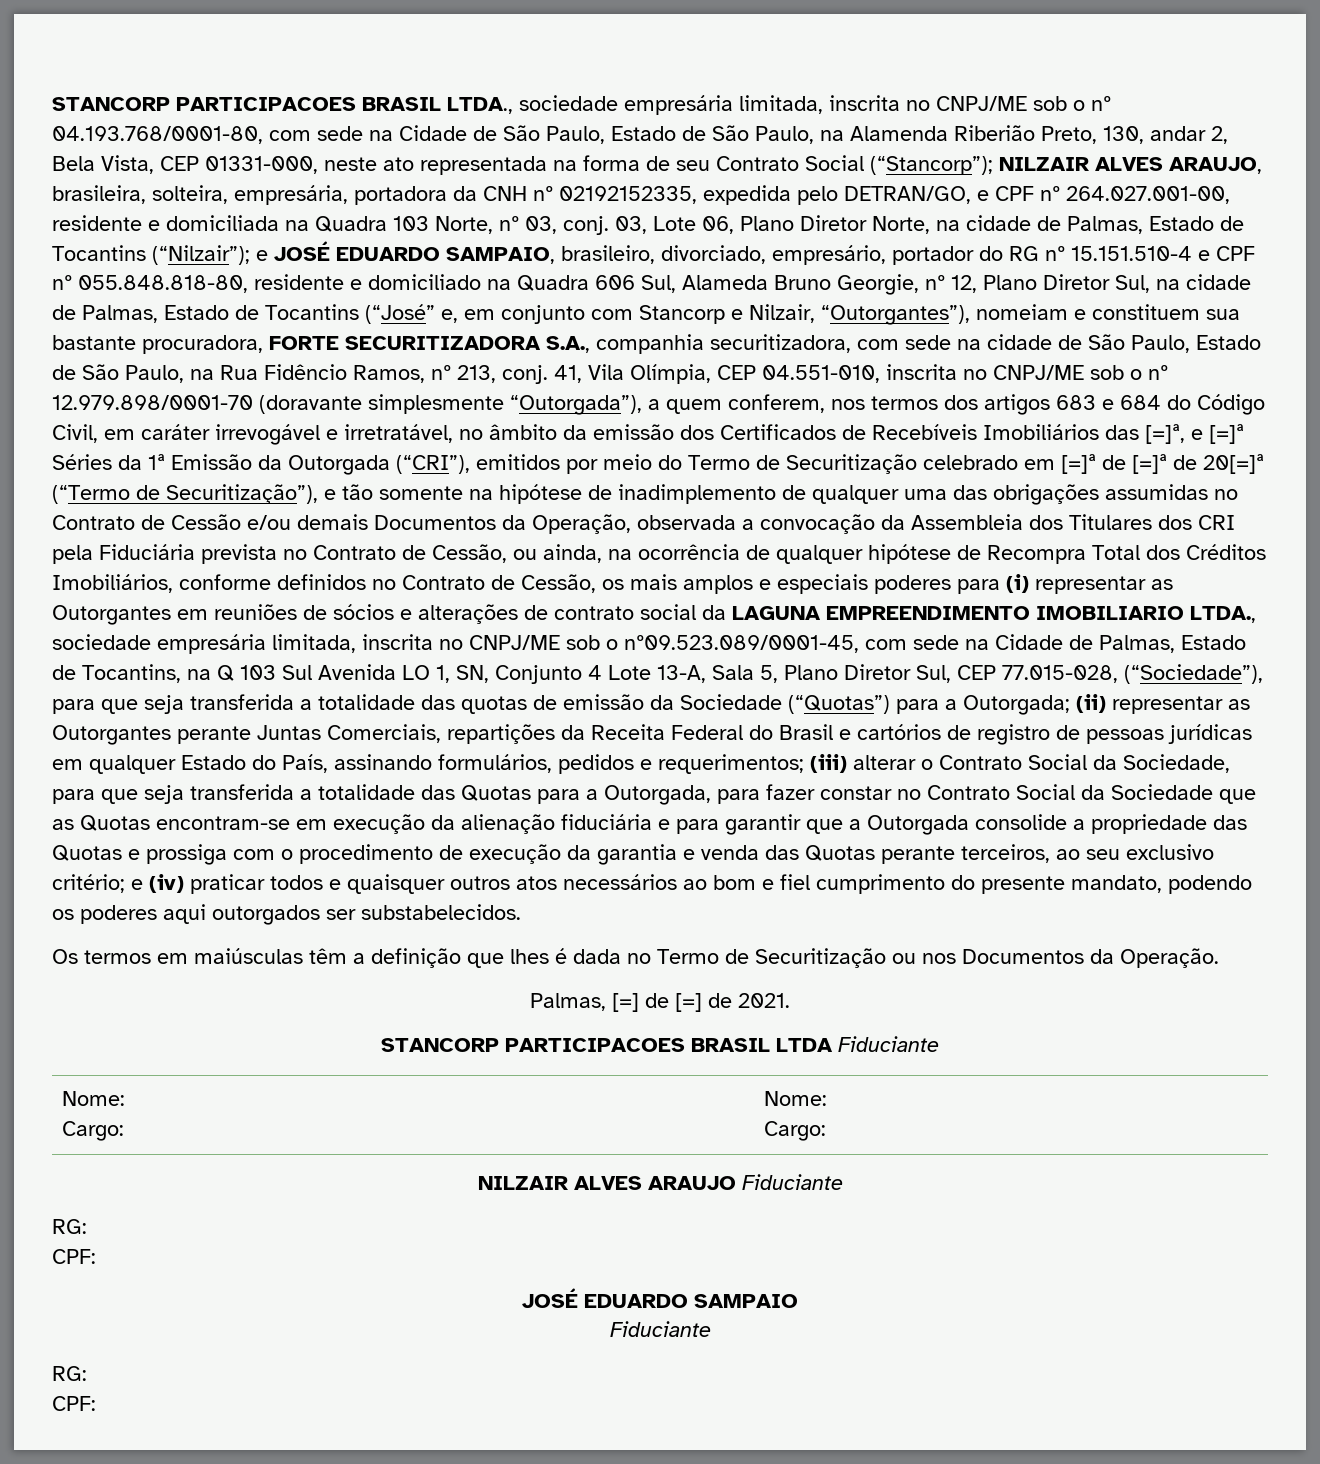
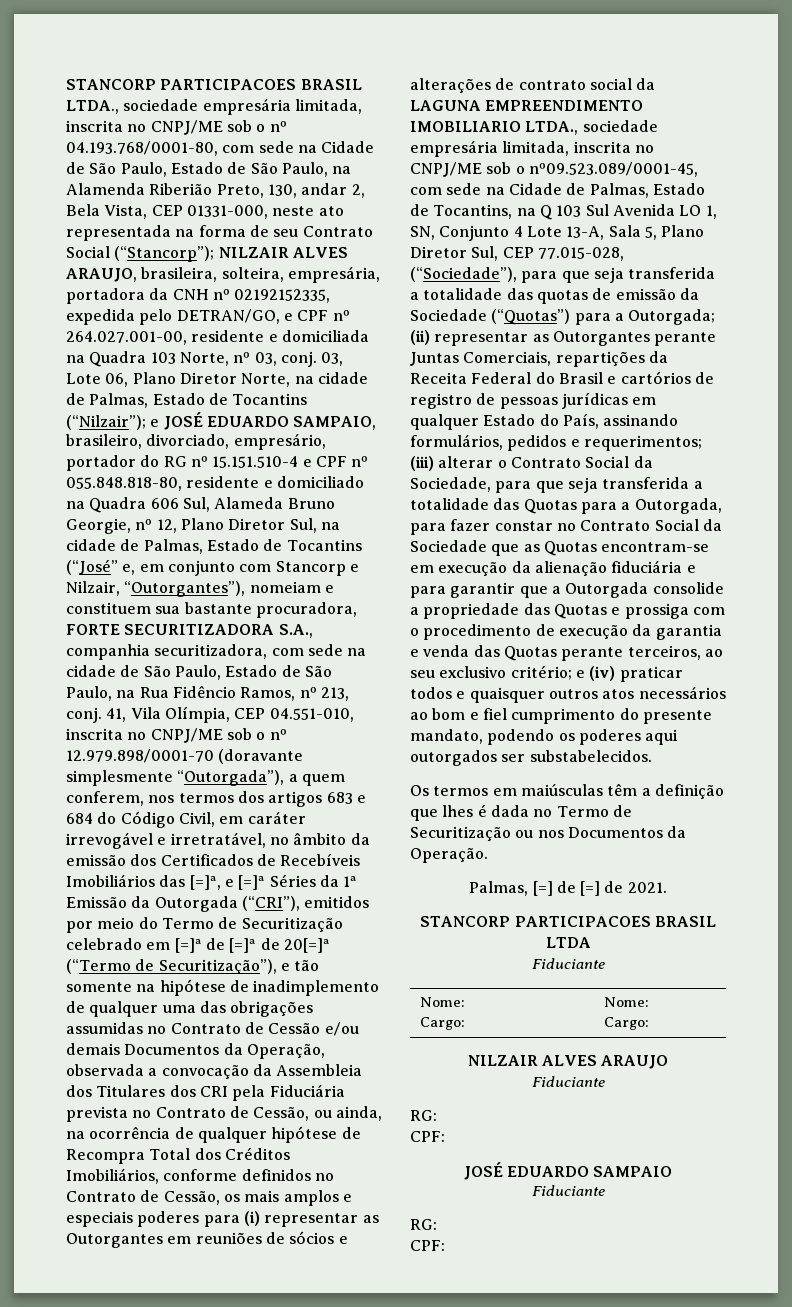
- STANCORP PARTICIPACOES BRASIL LTDA Fiduciante
+ STANCORP PARTICIPACOES BRASIL LTDA
+ Fiduciante
- NILZAIR ALVES ARAUJO Fiduciante
+ NILZAIR ALVES ARAUJO
+ Fiduciante

